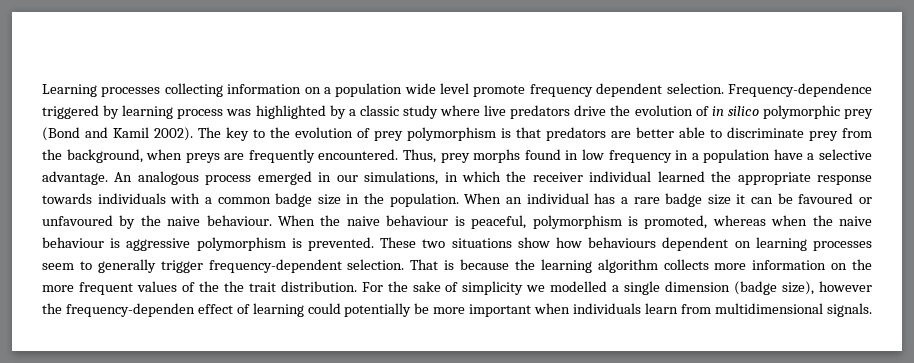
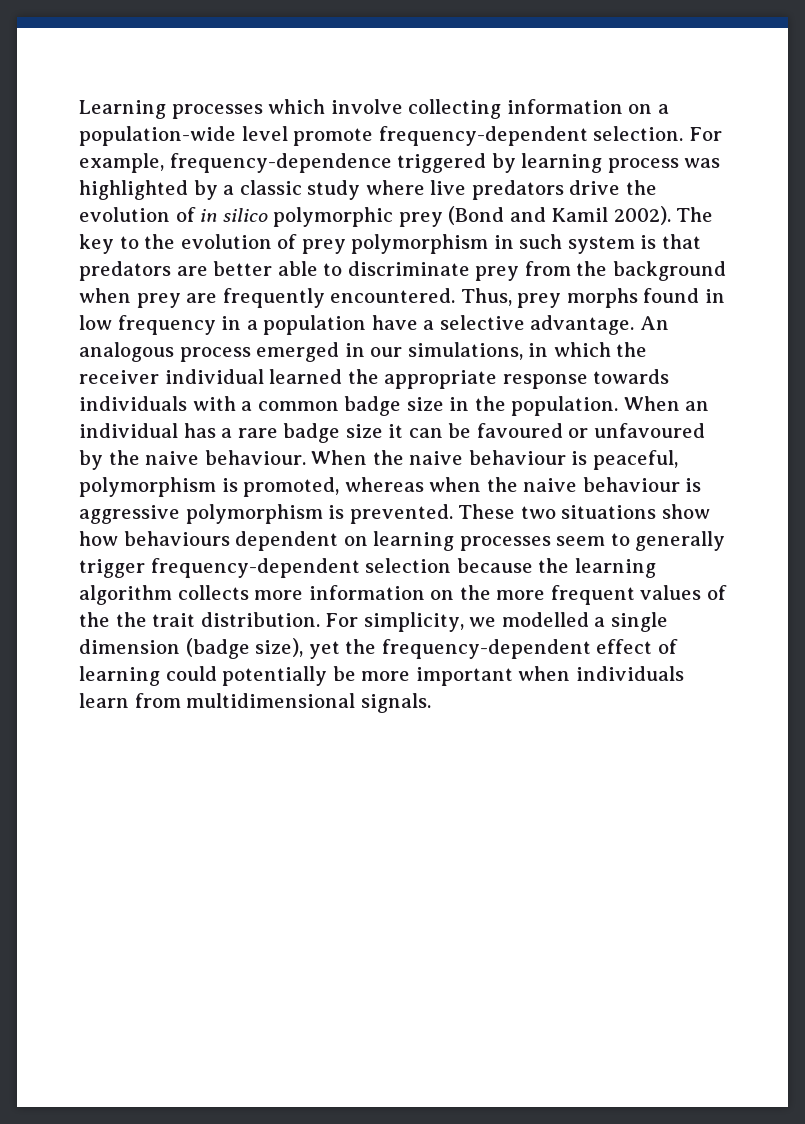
- Learning processes collecting information on a population wide level promote frequency dependent selection. Frequency-dependence triggered by learning process was highlighted by a classic study where live predators drive the evolution of in silico polymorphic prey (Bond and Kamil 2002).
+ Learning processes which involve collecting information on a population-wide level promote frequency-dependent selection. For example, frequency-dependence triggered by learning process was highlighted by a classic study where live predators drive the evolution of in silico polymorphic prey (Bond and Kamil 2002).
- The key to the evolution of prey polymorphism is that predators are better able to discriminate prey from the background, when preys are frequently encountered.
+ The key to the evolution of prey polymorphism in such system is that predators are better able to discriminate prey from the background when prey are frequently encountered.
- These two situations show how behaviours dependent on learning processes seem to generally trigger frequency-dependent selection. That is because the learning algorithm collects more information on the more frequent values of the the trait distribution.
+ These two situations show how behaviours dependent on learning processes seem to generally trigger frequency-dependent selection because the learning algorithm collects more information on the more frequent values of the the trait distribution.
- For the sake of simplicity we modelled a single dimension (badge size), however the frequency-dependen effect of learning could potentially be more important when individuals learn from multidimensional signals.
+ For simplicity, we modelled a single dimension (badge size), yet the frequency-dependent effect of learning could potentially be more important when individuals learn from multidimensional signals.

